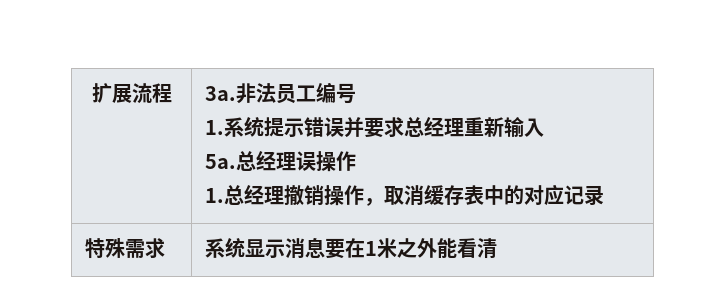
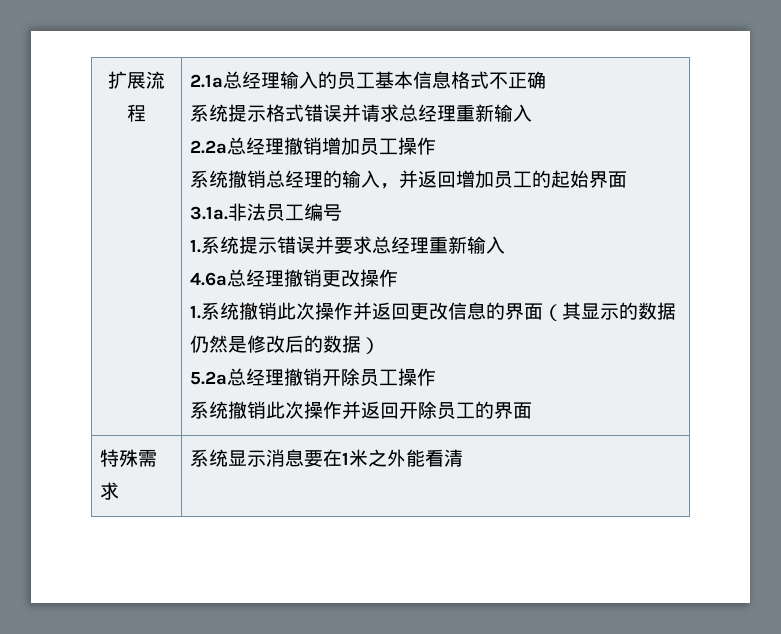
- 3a.非法员工编号
+ 2.1a总经理输入的员工基本信息格式不正确
+ 系统提示格式错误并请求总经理重新输入
+ 2.2a总经理撤销增加员工操作
+ 系统撤销总经理的输入，并返回增加员工的起始界面
+ 3.1a.非法员工编号
- 5a.总经理误操作
- 1.总经理撤销操作，取消缓存表中的对应记录
+ 4.6a总经理撤销更改操作
+ 1.系统撤销此次操作并返回更改信息的界面（其显示的数据仍然是修改后的数据）
+ 5.2a总经理撤销开除员工操作
+ 系统撤销此次操作并返回开除员工的界面

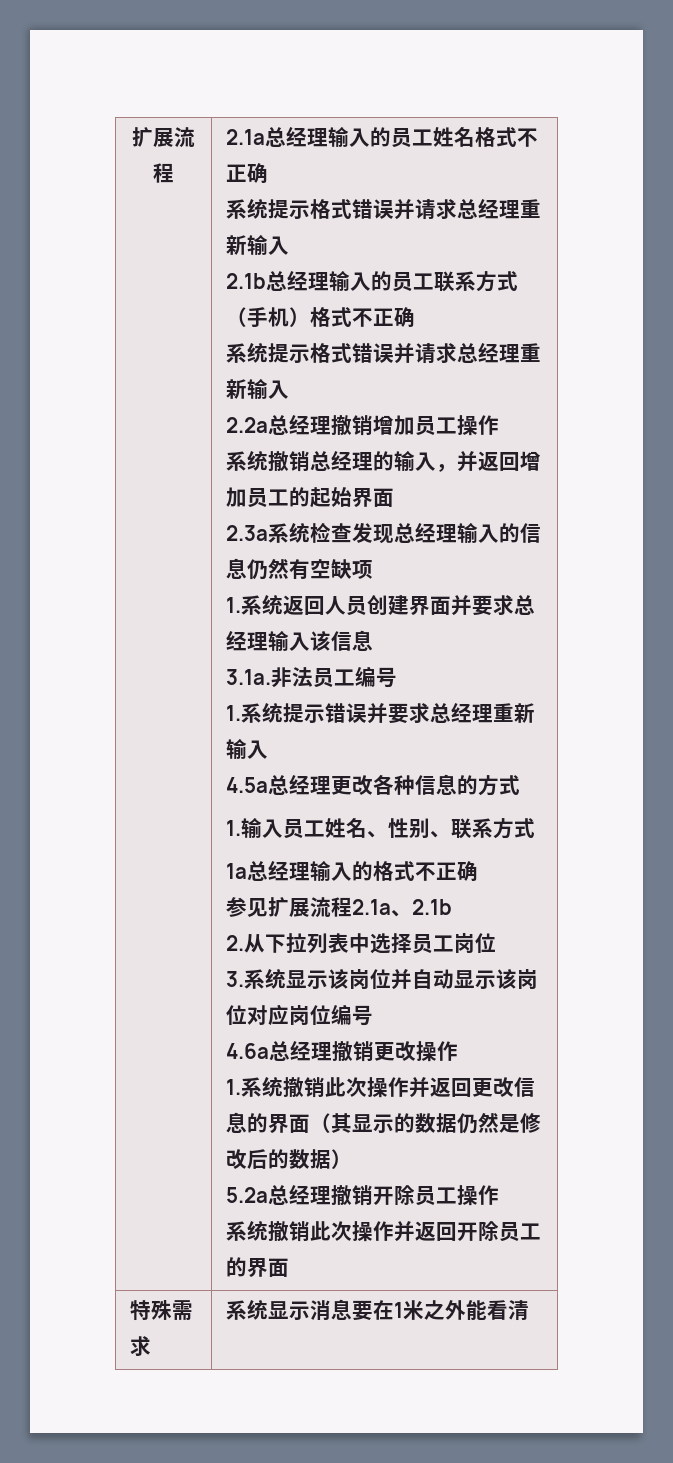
- 2.1a总经理输入的员工基本信息格式不正确
+ 2.1a总经理输入的员工姓名格式不正确
+ 系统提示格式错误并请求总经理重新输入
+ 2.1b总经理输入的员工联系方式（手机）格式不正确
+ 2.3a系统检查发现总经理输入的信息仍然有空缺项
+ 1.系统返回人员创建界面并要求总经理输入该信息
+ 4.5a总经理更改各种信息的方式
+ 1.输入员工姓名、性别、联系方式
+ 1a总经理输入的格式不正确
+ 参见扩展流程2.1a、2.1b
+ 2.从下拉列表中选择员工岗位
+ 3.系统显示该岗位并自动显示该岗位对应岗位编号

